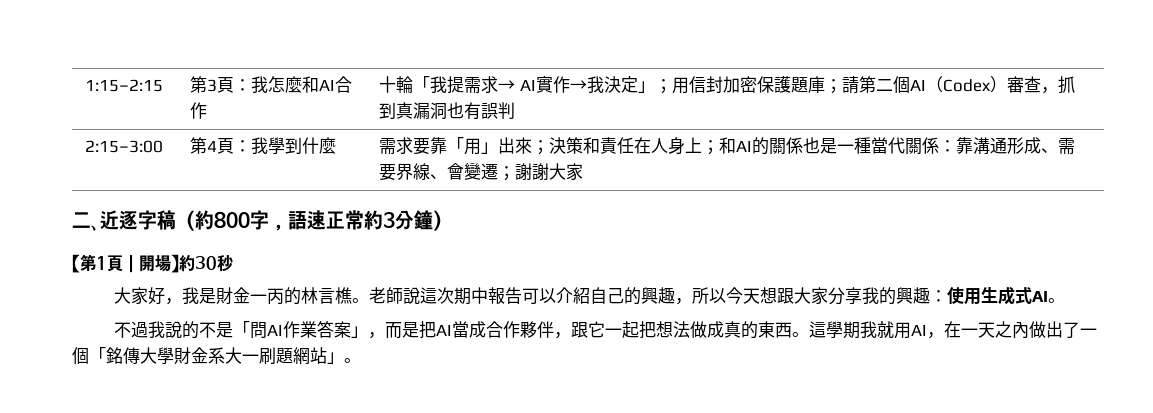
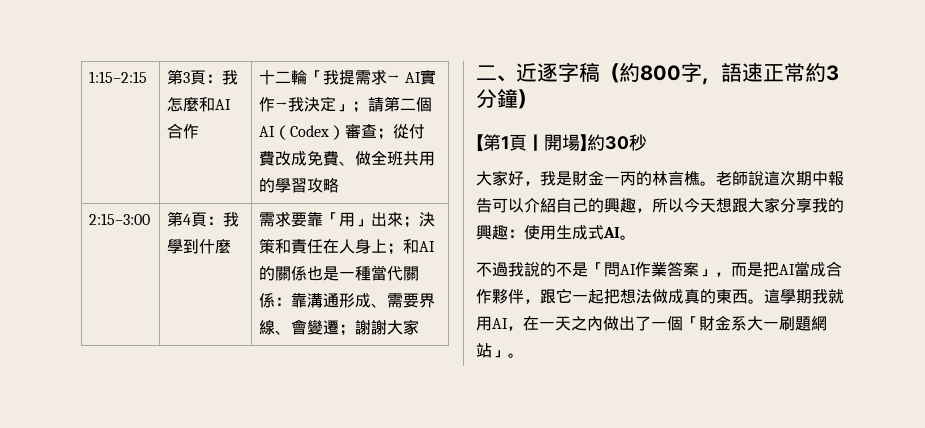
- 1:15–2:15 | 第3頁：我怎麼和AI合作 | 十輪「我提需求→ AI實作→我決定」；用信封加密保護題庫；請第二個AI（Codex）審查，抓到真漏洞也有誤判
+ 1:15–2:15 | 第3頁：我怎麼和AI合作 | 十二輪「我提需求→ AI實作→我決定」；請第二個AI（Codex）審查；從付費改成免費、做全班共用的學習攻略
- 這學期我就用AI，在一天之內做出了一個「銘傳大學財金系大一刷題網站」。
+ 這學期我就用AI，在一天之內做出了一個「財金系大一刷題網站」。

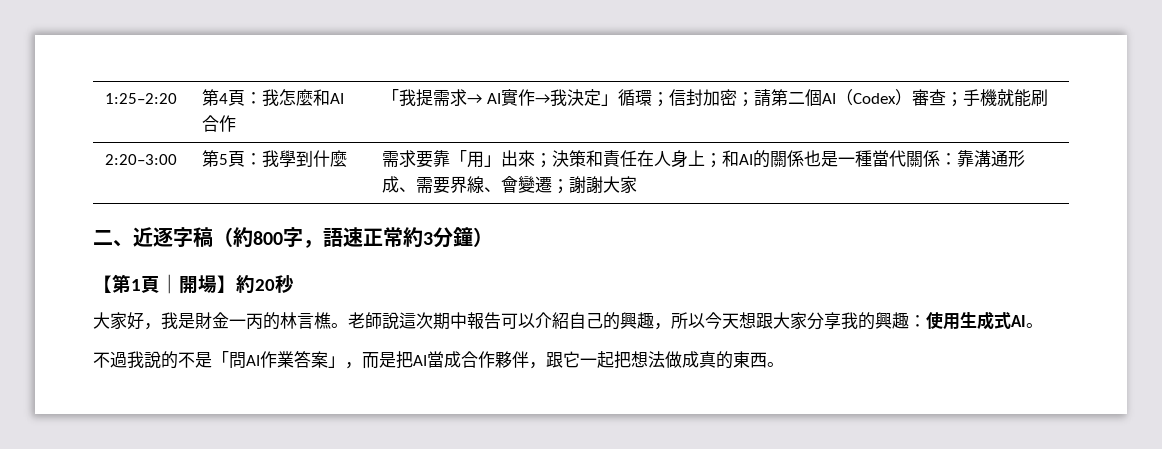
- 1:15–2:15 | 第3頁：我怎麼和AI合作 | 十二輪「我提需求→ AI實作→我決定」；請第二個AI（Codex）審查；從付費改成免費、做全班共用的學習攻略
- 2:15–3:00 | 第4頁：我學到什麼 | 需求要靠「用」出來；決策和責任在人身上；和AI的關係也是一種當代關係：靠溝通形成、需要界線、會變遷；謝謝大家
+ 1:25–2:20 | 第4頁：我怎麼和AI合作 | 「我提需求→ AI實作→我決定」循環；信封加密；請第二個AI（Codex）審查；手機就能刷
+ 2:20–3:00 | 第5頁：我學到什麼 | 需求要靠「用」出來；決策和責任在人身上；和AI的關係也是一種當代關係：靠溝通形成、需要界線、會變遷；謝謝大家
- 【第1頁｜開場】約30秒
+ 【第1頁｜開場】約20秒
- 這學期我就用AI，在一天之內做出了一個「財金系大一刷題網站」。

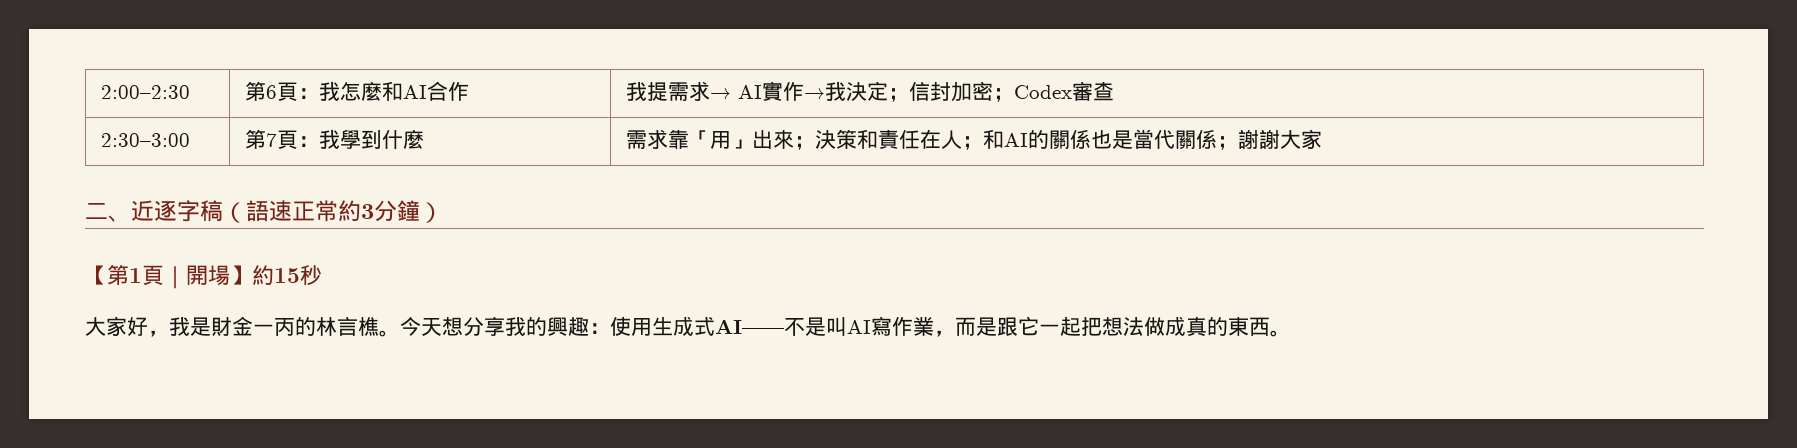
- 1:25–2:20 | 第4頁：我怎麼和AI合作 | 「我提需求→ AI實作→我決定」循環；信封加密；請第二個AI（Codex）審查；手機就能刷
- 2:20–3:00 | 第5頁：我學到什麼 | 需求要靠「用」出來；決策和責任在人身上；和AI的關係也是一種當代關係：靠溝通形成、需要界線、會變遷；謝謝大家
+ 2:00–2:30 | 第6頁：我怎麼和AI合作 | 我提需求→ AI實作→我決定；信封加密；Codex審查
+ 2:30–3:00 | 第7頁：我學到什麼 | 需求靠「用」出來；決策和責任在人；和AI的關係也是當代關係；謝謝大家
- 二、近逐字稿（約800字，語速正常約3分鐘）
+ 二、近逐字稿（語速正常約3分鐘）
- 【第1頁｜開場】約20秒
+ 【第1頁｜開場】約15秒
- 老師說這次期中報告可以介紹自己的興趣，所以今天想跟大家分享我的興趣：使用生成式AI。
- 不過我說的不是「問AI作業答案」，而是把AI當成合作夥伴，跟它一起把想法做成真的東西。
+ 今天想分享我的興趣：使用生成式AI——不是叫AI寫作業，而是跟它一起把想法做成真的東西。

